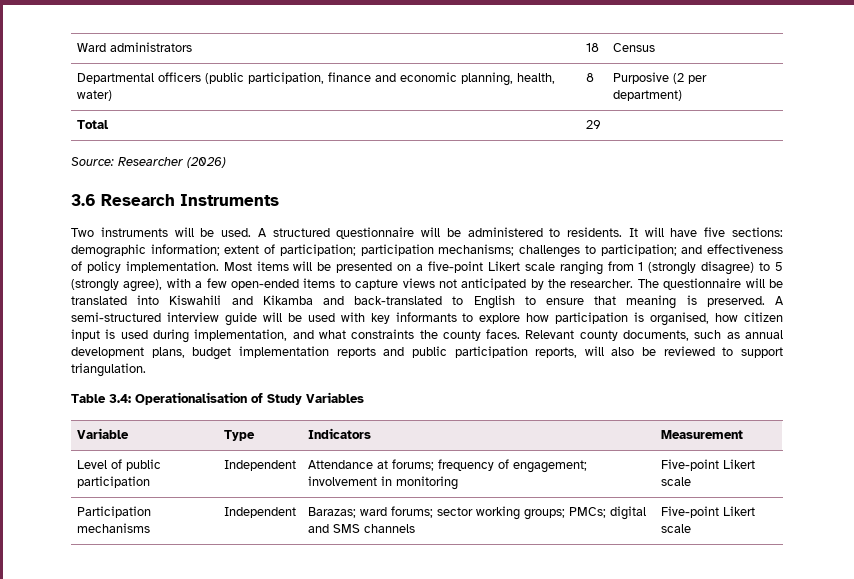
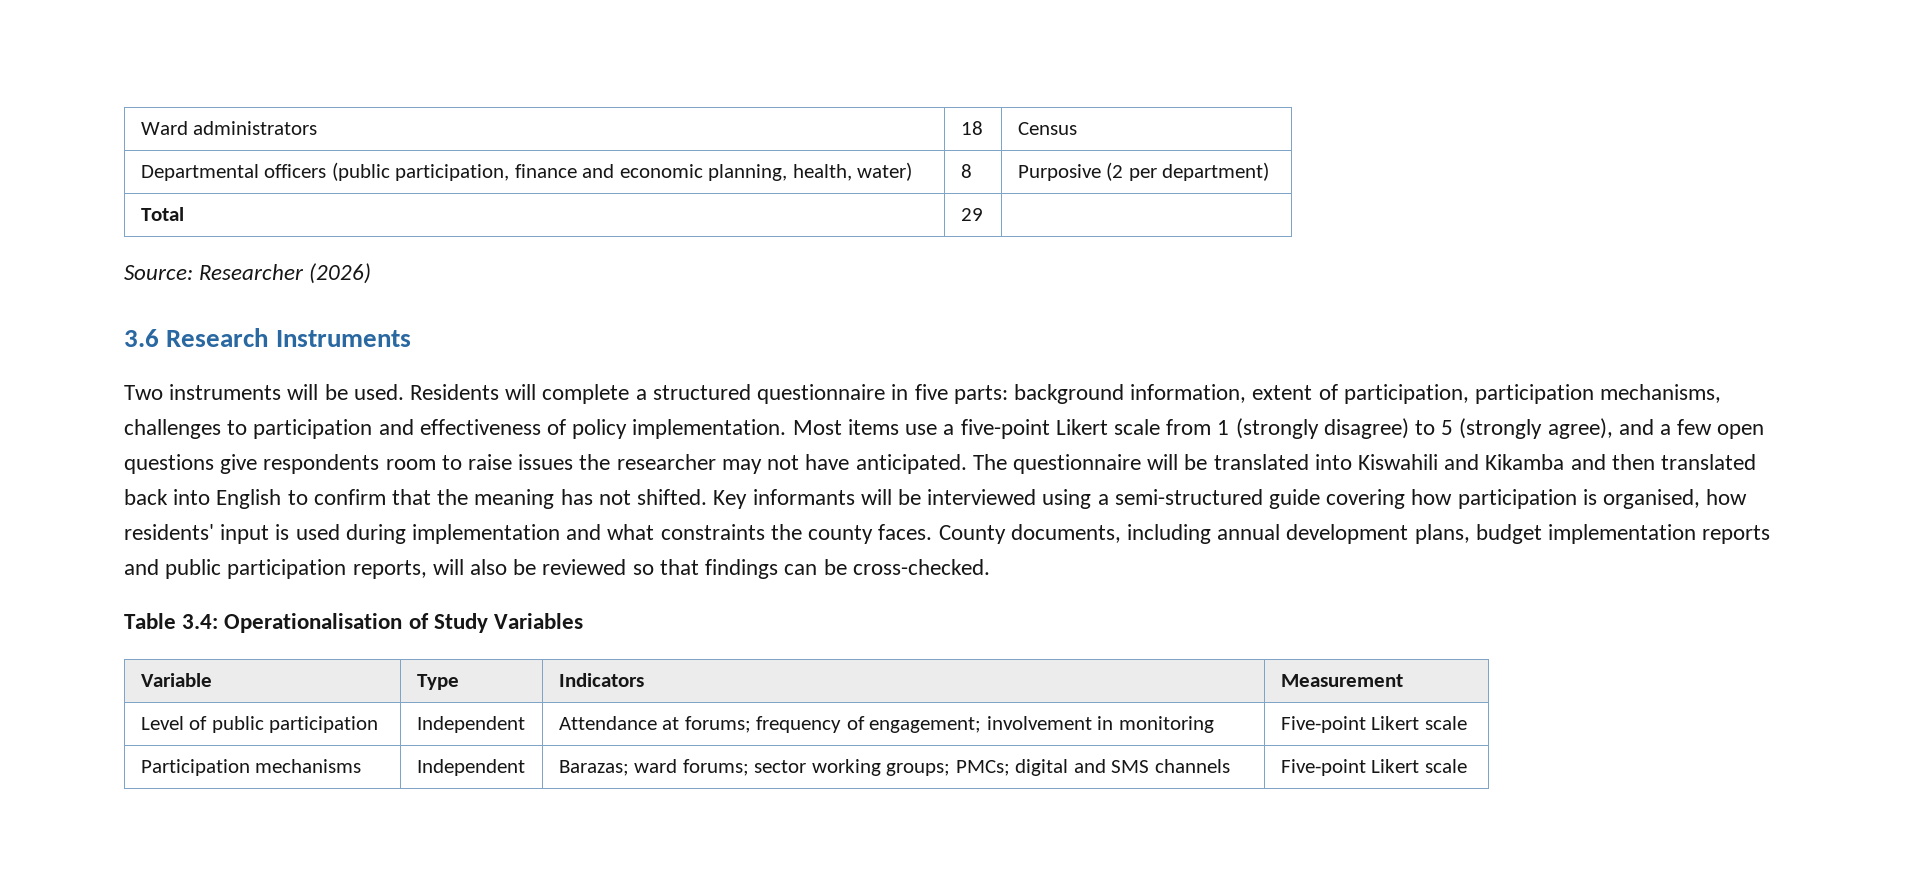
- A structured questionnaire will be administered to residents. It will have five sections: demographic information; extent of participation; participation mechanisms; challenges to participation; and effectiveness of policy implementation.
+ Residents will complete a structured questionnaire in five parts: background information, extent of participation, participation mechanisms, challenges to participation and effectiveness of policy implementation.
- Most items will be presented on a five-point Likert scale ranging from 1 (strongly disagree) to 5 (strongly agree), with a few open-ended items to capture views not anticipated by the researcher.
+ Most items use a five-point Likert scale from 1 (strongly disagree) to 5 (strongly agree), and a few open questions give respondents room to raise issues the researcher may not have anticipated.
- The questionnaire will be translated into Kiswahili and Kikamba and back-translated to English to ensure that meaning is preserved. A semi-structured interview guide will be used with key informants to explore how participation is organised, how citizen input is used during implementation, and what constraints the county faces.
+ The questionnaire will be translated into Kiswahili and Kikamba and then translated back into English to confirm that the meaning has not shifted. Key informants will be interviewed using a semi-structured guide covering how participation is organised, how residents' input is used during implementation and what constraints the county faces.
- Relevant county documents, such as annual development plans, budget implementation reports and public participation reports, will also be reviewed to support triangulation.
+ County documents, including annual development plans, budget implementation reports and public participation reports, will also be reviewed so that findings can be cross-checked.

